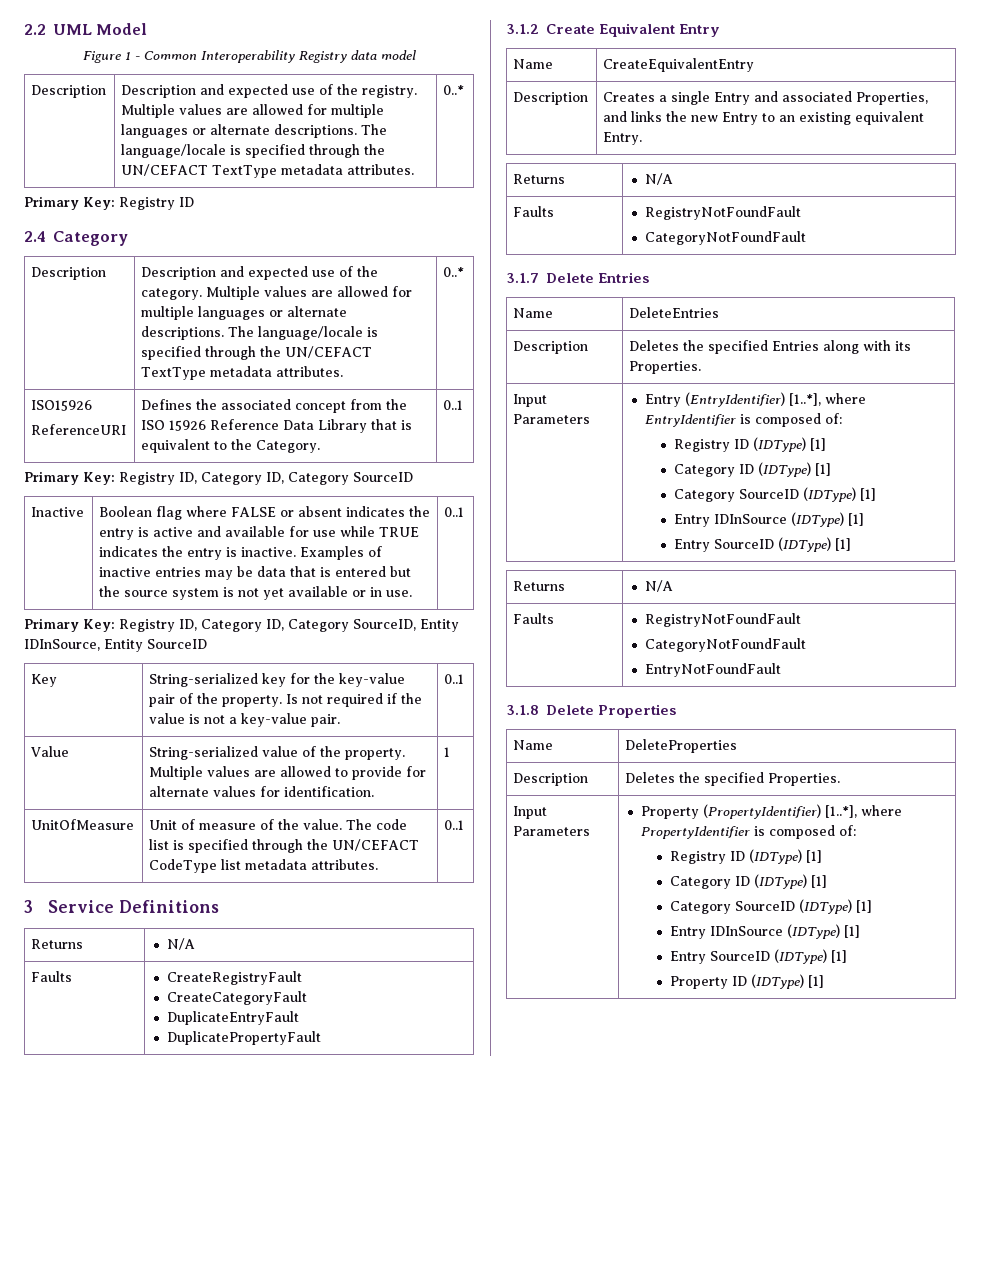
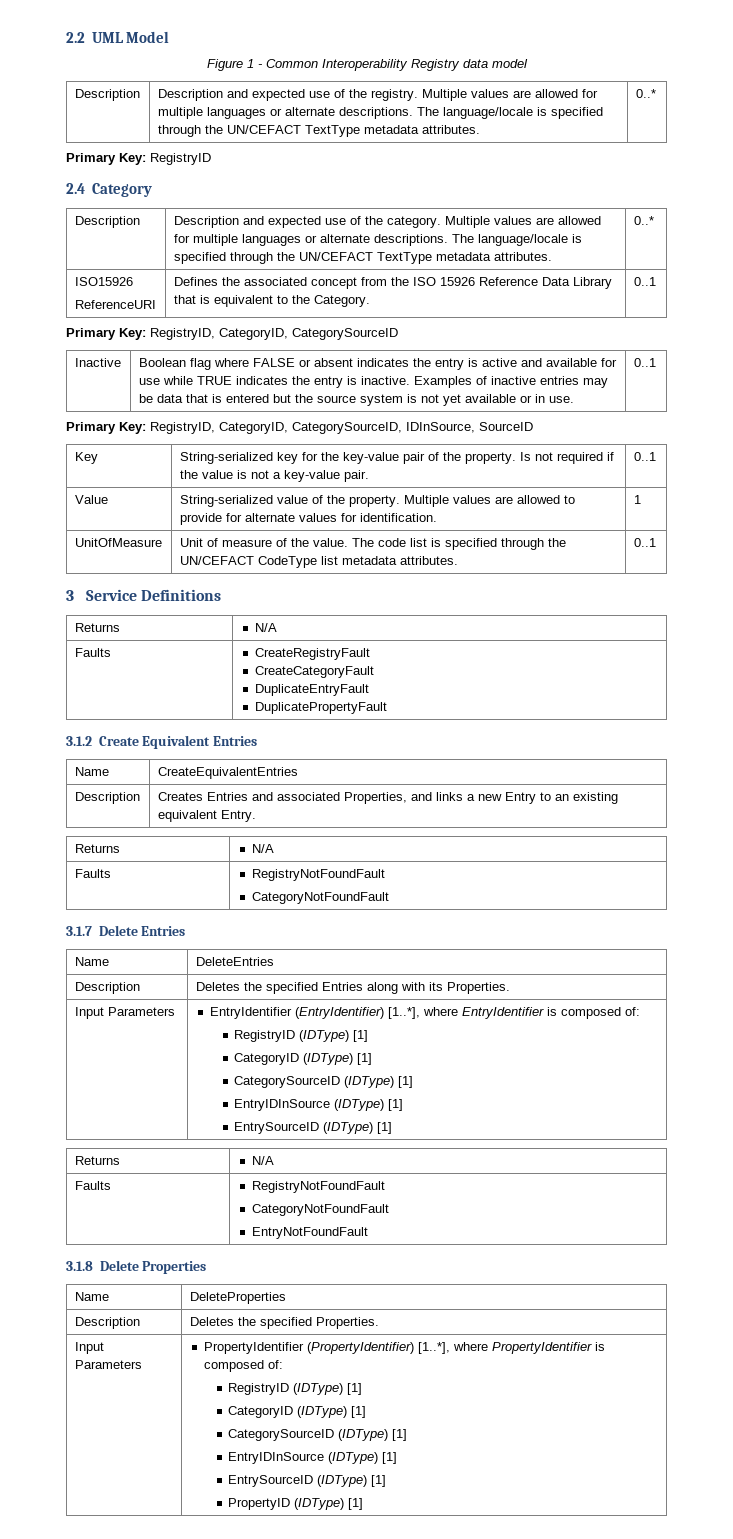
- Primary Key: Registry ID
+ Primary Key: RegistryID
- Primary Key: Registry ID, Category ID, Category SourceID
+ Primary Key: RegistryID, CategoryID, CategorySourceID
- Primary Key: Registry ID, Category ID, Category SourceID, Entity IDInSource, Entity SourceID
+ Primary Key: RegistryID, CategoryID, CategorySourceID, IDInSource, SourceID
- 3.1.2 Create Equivalent Entry
- Name | CreateEquivalentEntry
+ 3.1.2 Create Equivalent Entries
+ Name | CreateEquivalentEntries
- Description | Creates a single Entry and associated Properties, and links the new Entry to an existing equivalent Entry.
+ Description | Creates Entries and associated Properties, and links a new Entry to an existing equivalent Entry.
- Input Parameters | Entry (EntryIdentifier) [1..*], where EntryIdentifier is composed of:
- Registry ID (IDType) [1]
- Category ID (IDType) [1]
- Category SourceID (IDType) [1]
- Entry IDInSource (IDType) [1]
- Entry SourceID (IDType) [1]
+ Input Parameters | EntryIdentifier (EntryIdentifier) [1..*], where EntryIdentifier is composed of:
+ RegistryID (IDType) [1]
+ CategoryID (IDType) [1]
+ CategorySourceID (IDType) [1]
+ EntryIDInSource (IDType) [1]
+ EntrySourceID (IDType) [1]
- Input Parameters | Property (PropertyIdentifier) [1..*], where PropertyIdentifier is composed of:
- Registry ID (IDType) [1]
- Category ID (IDType) [1]
- Category SourceID (IDType) [1]
- Entry IDInSource (IDType) [1]
- Entry SourceID (IDType) [1]
- Property ID (IDType) [1]
+ Input Parameters | PropertyIdentifier (PropertyIdentifier) [1..*], where PropertyIdentifier is composed of:
+ RegistryID (IDType) [1]
+ CategoryID (IDType) [1]
+ CategorySourceID (IDType) [1]
+ EntryIDInSource (IDType) [1]
+ EntrySourceID (IDType) [1]
+ PropertyID (IDType) [1]

